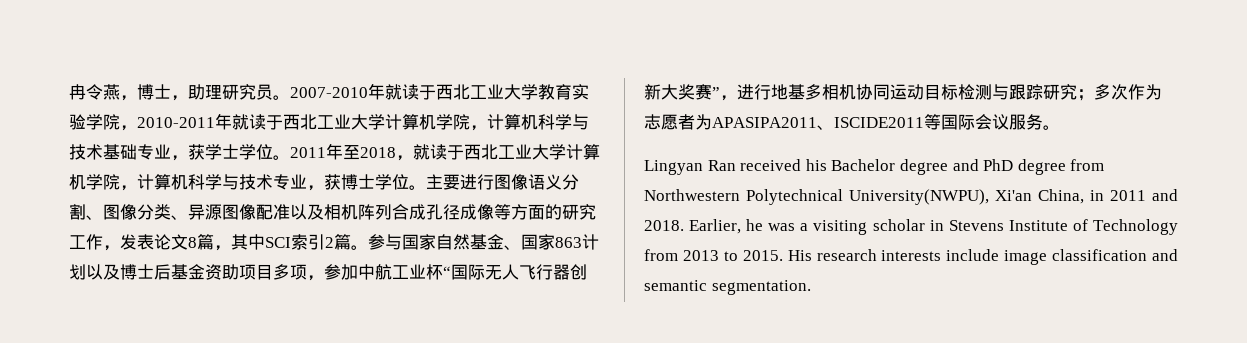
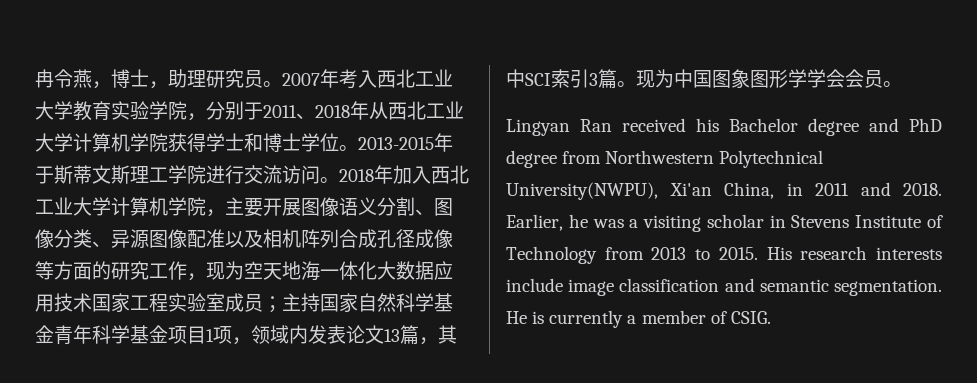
- 2007-2010年就读于西北工业大学教育实验学院，2010-2011年就读于西北工业大学计算机学院，计算机科学与技术基础专业，获学士学位。2011年至2018，就读于西北工业大学计算机学院，计算机科学与技术专业，获博士学位。主要进行图像语义分割、图像分类、异源图像配准以及相机阵列合成孔径成像等方面的研究工作，发表论文8篇，其中SCI索引2篇。参与国家自然基金、国家863计划以及博士后基金资助项目多项，参加中航工业杯“国际无人飞行器创新大奖赛”，进行地基多相机协同运动目标检测与跟踪研究；多次作为志愿者为APASIPA2011、ISCIDE2011等国际会议服务。
+ 2007年考入西北工业大学教育实验学院，分别于2011、2018年从西北工业大学计算机学院获得学士和博士学位。2013-2015年于斯蒂文斯理工学院进行交流访问。2018年加入西北工业大学计算机学院，主要开展图像语义分割、图像分类、异源图像配准以及相机阵列合成孔径成像等方面的研究工作，现为空天地海一体化大数据应用技术国家工程实验室成员；主持国家自然科学基金青年科学基金项目1项，领域内发表论文13篇，其中SCI索引3篇。现为中国图象图形学学会会员。
+ He is currently a member of CSIG.

